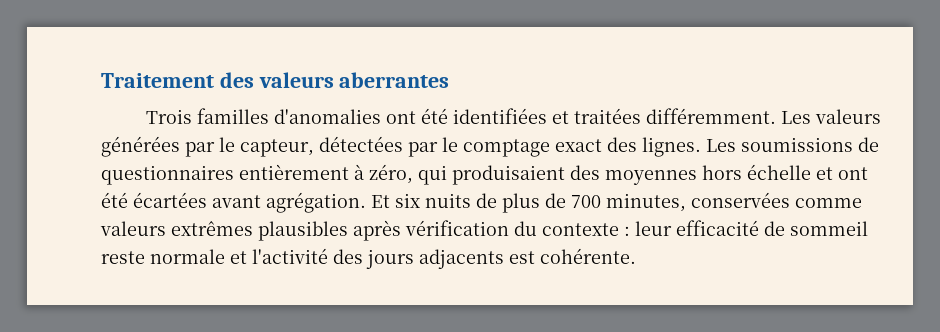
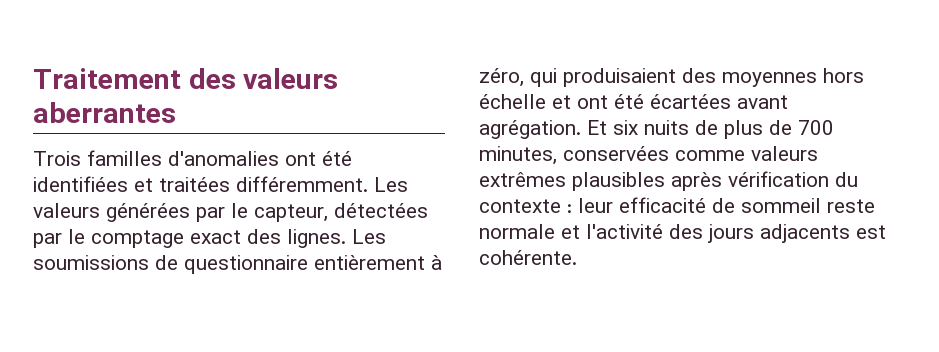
- Les soumissions de questionnaires entièrement à zéro, qui produisaient des moyennes hors échelle et ont été écartées avant agrégation.
+ Les soumissions de questionnaire entièrement à zéro, qui produisaient des moyennes hors échelle et ont été écartées avant agrégation.

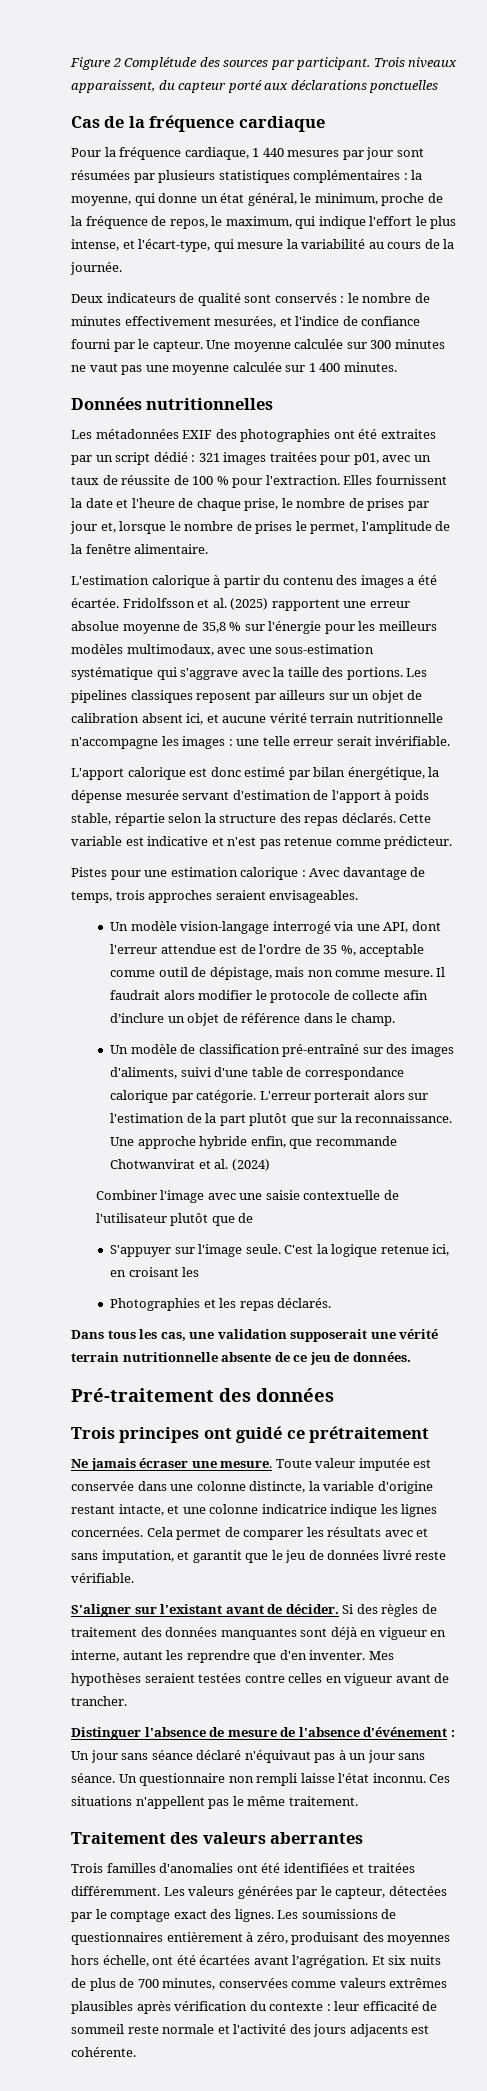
+ Figure 2 Complétude des sources par participant. Trois niveaux apparaissent, du capteur porté aux déclarations ponctuelles
+ Cas de la fréquence cardiaque
+ Pour la fréquence cardiaque, 1 440 mesures par jour sont résumées par plusieurs statistiques complémentaires : la moyenne, qui donne un état général, le minimum, proche de la fréquence de repos, le maximum, qui indique l'effort le plus intense, et l'écart-type, qui mesure la variabilité au cours de la journée.
+ Deux indicateurs de qualité sont conservés : le nombre de minutes effectivement mesurées, et l'indice de confiance fourni par le capteur. Une moyenne calculée sur 300 minutes ne vaut pas une moyenne calculée sur 1 400 minutes.
+ Données nutritionnelles
+ Les métadonnées EXIF des photographies ont été extraites par un script dédié : 321 images traitées pour p01, avec un taux de réussite de 100 % pour l'extraction. Elles fournissent la date et l'heure de chaque prise, le nombre de prises par jour et, lorsque le nombre de prises le permet, l'amplitude de la fenêtre alimentaire.
+ L'estimation calorique à partir du contenu des images a été écartée. Fridolfsson et al. (2025) rapportent une erreur absolue moyenne de 35,8 % sur l'énergie pour les meilleurs modèles multimodaux, avec une sous-estimation systématique qui s'aggrave avec la taille des portions. Les pipelines classiques reposent par ailleurs sur un objet de calibration absent ici, et aucune vérité terrain nutritionnelle n'accompagne les images : une telle erreur serait invérifiable.
+ L'apport calorique est donc estimé par bilan énergétique, la dépense mesurée servant d'estimation de l'apport à poids stable, répartie selon la structure des repas déclarés. Cette variable est indicative et n'est pas retenue comme prédicteur.
+ Pistes pour une estimation calorique : Avec davantage de temps, trois approches seraient envisageables.
+ Un modèle vision-langage interrogé via une API, dont l'erreur attendue est de l'ordre de 35 %, acceptable comme outil de dépistage, mais non comme mesure. Il faudrait alors modifier le protocole de collecte afin d’inclure un objet de référence dans le champ.
+ Un modèle de classification pré-entraîné sur des images d'aliments, suivi d'une table de correspondance calorique par catégorie. L'erreur porterait alors sur l'estimation de la part plutôt que sur la reconnaissance. Une approche hybride enfin, que recommande Chotwanvirat et al. (2024)
+ Combiner l'image avec une saisie contextuelle de l'utilisateur plutôt que de
+ S'appuyer sur l'image seule. C'est la logique retenue ici, en croisant les
+ Photographies et les repas déclarés.
+ Dans tous les cas, une validation supposerait une vérité terrain nutritionnelle absente de ce jeu de données.
+ Pré-traitement des données
+ Trois principes ont guidé ce prétraitement
+ Ne jamais écraser une mesure. Toute valeur imputée est conservée dans une colonne distincte, la variable d'origine restant intacte, et une colonne indicatrice indique les lignes concernées. Cela permet de comparer les résultats avec et sans imputation, et garantit que le jeu de données livré reste vérifiable.
+ S'aligner sur l'existant avant de décider. Si des règles de traitement des données manquantes sont déjà en vigueur en interne, autant les reprendre que d'en inventer. Mes hypothèses seraient testées contre celles en vigueur avant de trancher.
+ Distinguer l'absence de mesure de l'absence d'événement : Un jour sans séance déclaré n'équivaut pas à un jour sans séance. Un questionnaire non rempli laisse l'état inconnu. Ces situations n'appellent pas le même traitement.
- Les soumissions de questionnaire entièrement à zéro, qui produisaient des moyennes hors échelle et ont été écartées avant agrégation.
+ Les soumissions de questionnaires entièrement à zéro, produisant des moyennes hors échelle, ont été écartées avant l’agrégation.

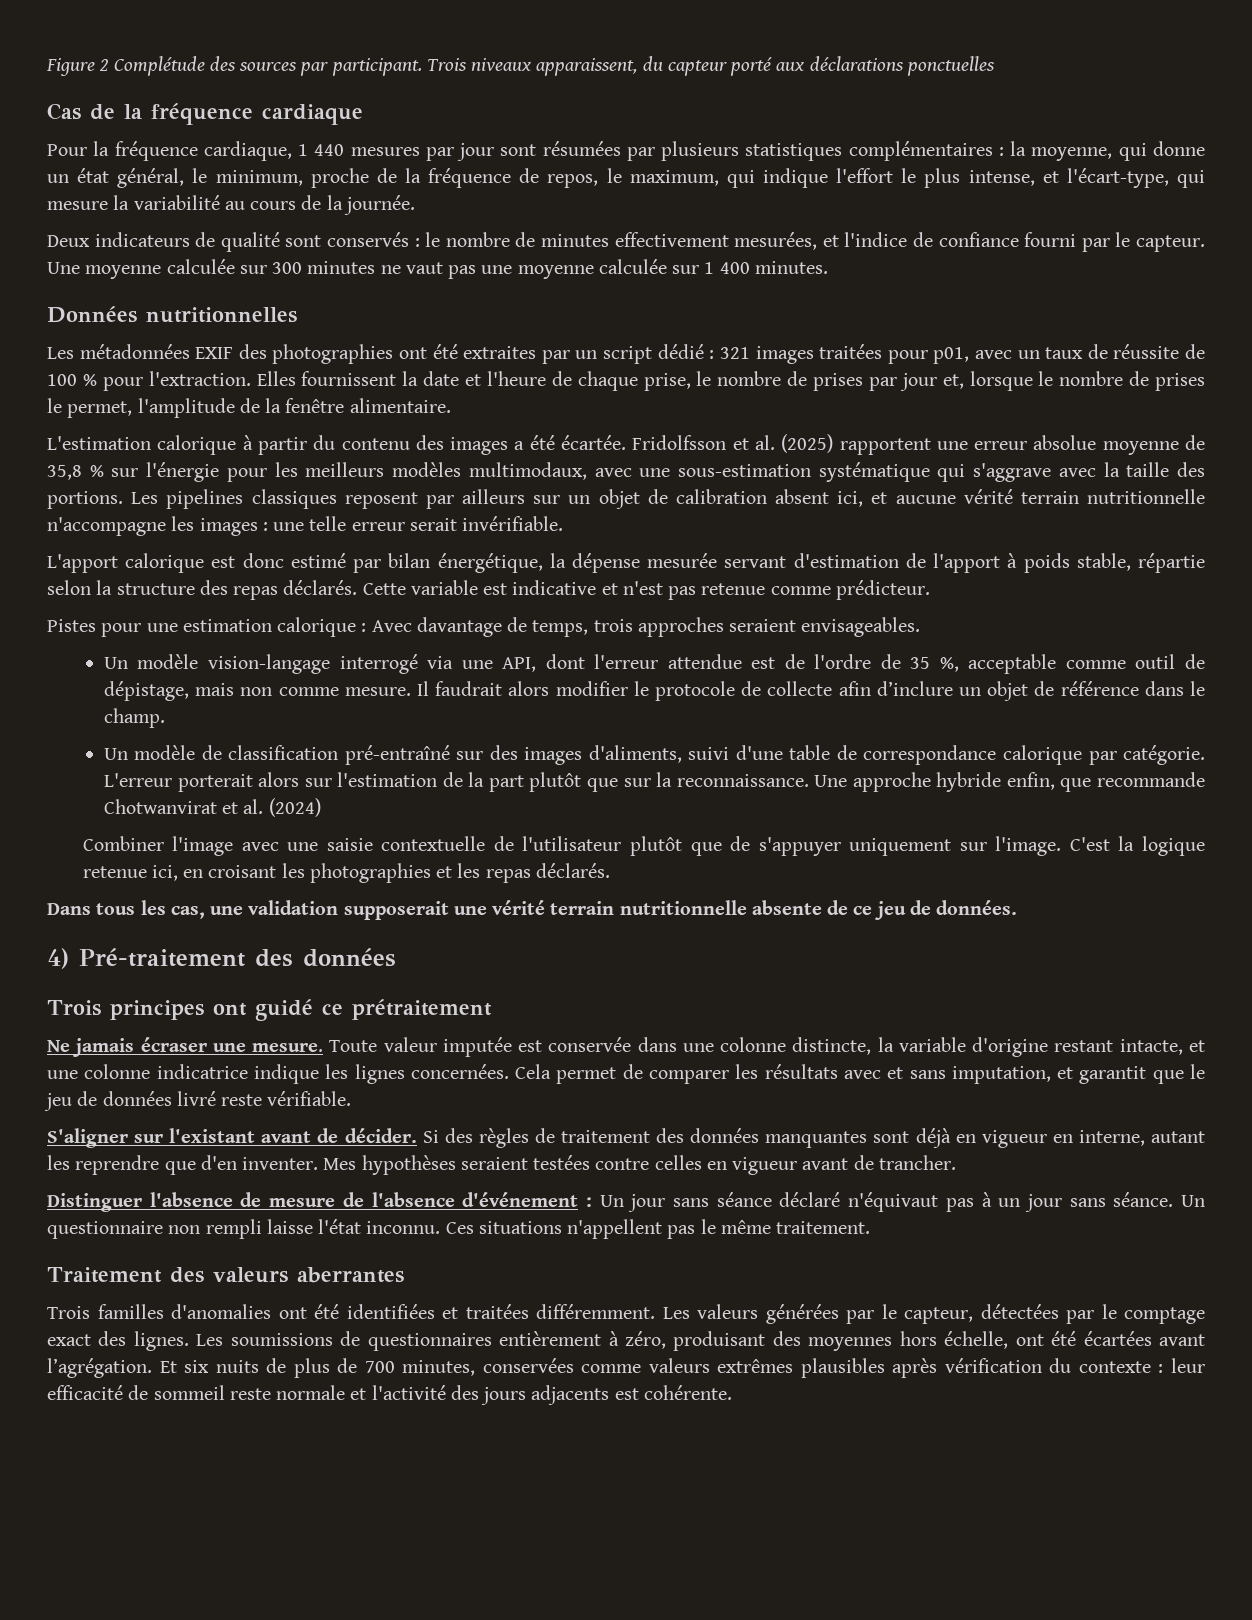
- Combiner l'image avec une saisie contextuelle de l'utilisateur plutôt que de
- S'appuyer sur l'image seule.
+ Combiner l'image avec une saisie contextuelle de l'utilisateur plutôt que de s'appuyer uniquement sur l'image.
- C'est la logique retenue ici, en croisant les
- Photographies et les repas déclarés.
+ C'est la logique retenue ici, en croisant les photographies et les repas déclarés.
- Pré-traitement des données
+ 4) Pré-traitement des données

